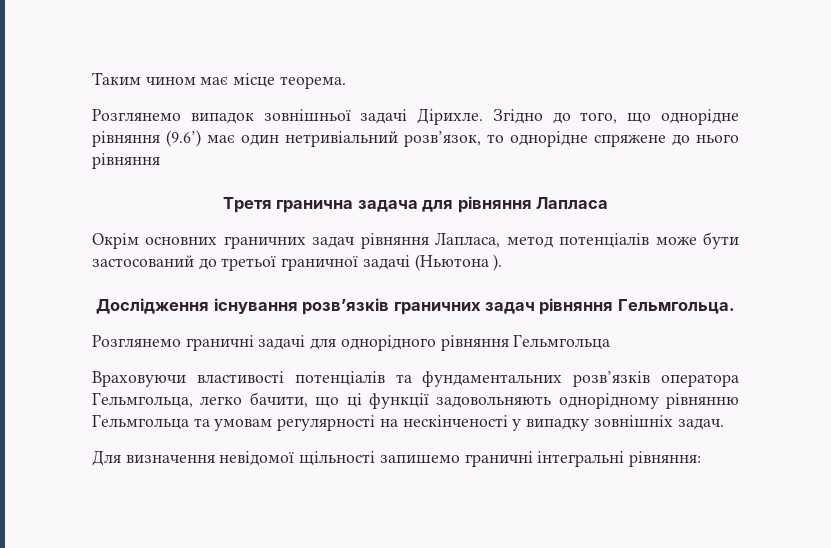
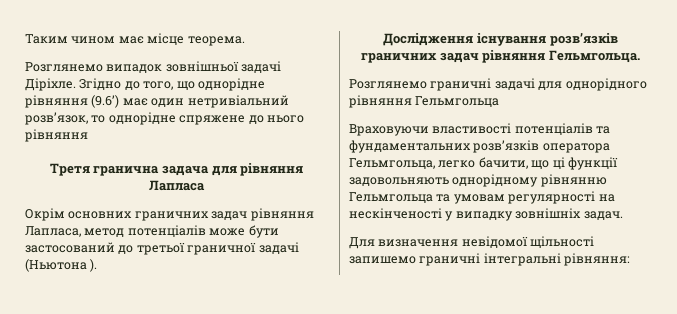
- Розглянемо випадок зовнішньої задачі Дірихле.
+ Розглянемо випадок зовнішньої задачі Діріхле.

